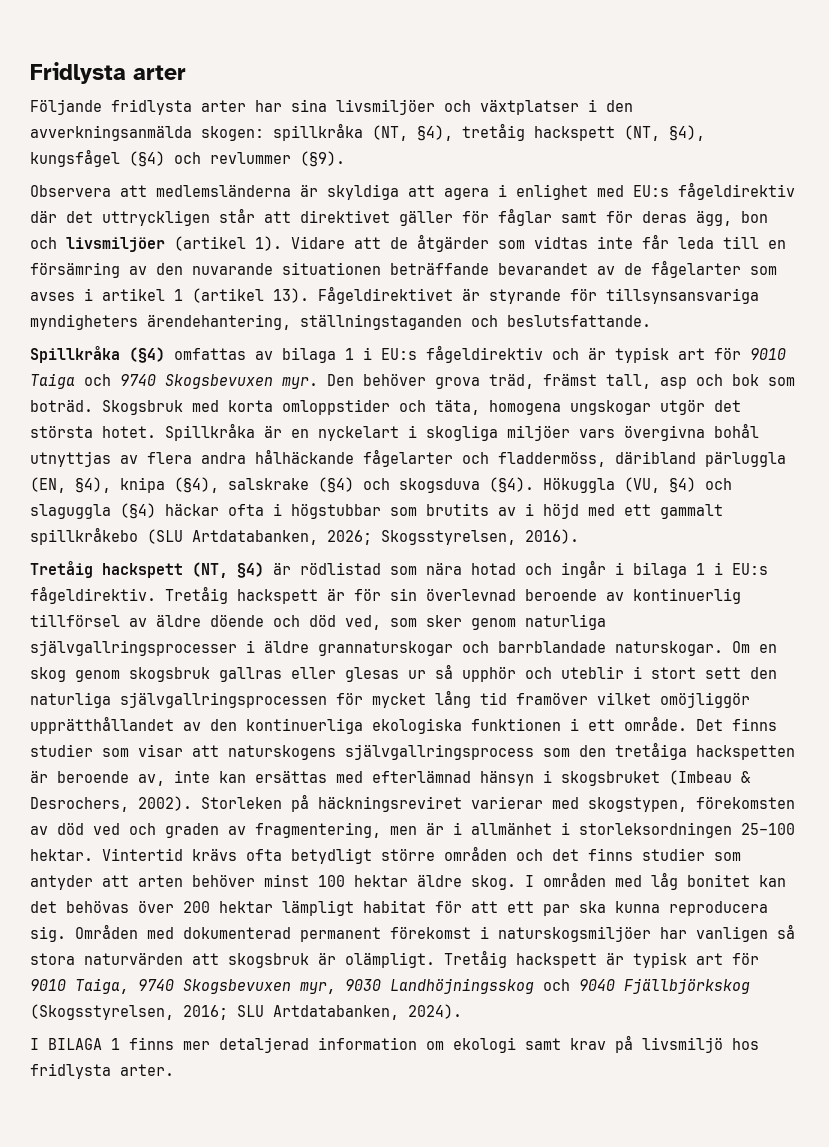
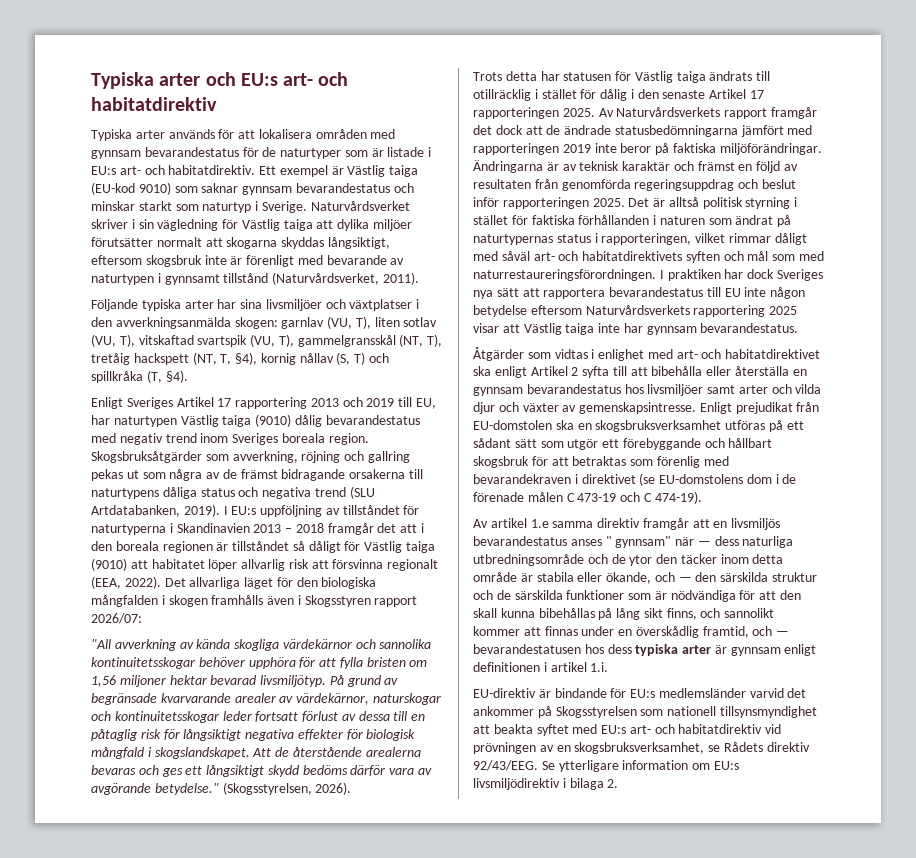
- Fridlysta arter
+ Typiska arter och EU:s art- och habitatdirektiv
+ Typiska arter används för att lokalisera områden med gynnsam bevarandestatus för de naturtyper som är listade i EU:s art- och habitatdirektiv. Ett exempel är Västlig taiga (EU-kod 9010) som saknar gynnsam bevarandestatus och minskar starkt som naturtyp i Sverige. Naturvårdsverket skriver i sin vägledning för Västlig taiga att dylika miljöer förutsätter normalt att skogarna skyddas långsiktigt, eftersom skogsbruk inte är förenligt med bevarande av naturtypen i gynnsamt tillstånd (Naturvårdsverket, 2011).
- Följande fridlysta arter har sina livsmiljöer och växtplatser i den avverkningsanmälda skogen: spillkråka (NT, §4), tretåig hackspett (NT, §4), kungsfågel (§4) och revlummer (§9).
- Observera att medlemsländerna är skyldiga att agera i enlighet med EU:s fågeldirektiv där det uttryckligen står att direktivet gäller för fåglar samt för deras ägg, bon och livsmiljöer (artikel 1). Vidare att de åtgärder som vidtas inte får leda till en försämring av den nuvarande situationen beträffande bevarandet av de fågelarter som avses i artikel 1 (artikel 13). Fågeldirektivet är styrande för tillsynsansvariga myndigheters ärendehantering, ställningstaganden och beslutsfattande.
- Spillkråka (§4) omfattas av bilaga 1 i EU:s fågeldirektiv och är typisk art för 9010 Taiga och 9740 Skogsbevuxen myr. Den behöver grova träd, främst tall, asp och bok som boträd. Skogsbruk med korta omloppstider och täta, homogena ungskogar utgör det största hotet. Spillkråka är en nyckelart i skogliga miljöer vars övergivna bohål utnyttjas av flera andra hålhäckande fågelarter och fladdermöss, däribland pärluggla (EN, §4), knipa (§4), salskrake (§4) och skogsduva (§4). Hökuggla (VU, §4) och slaguggla (§4) häckar ofta i högstubbar som brutits av i höjd med ett gammalt spillkråkebo (SLU Artdatabanken, 2026; Skogsstyrelsen, 2016).
- Tretåig hackspett (NT, §4) är rödlistad som nära hotad och ingår i bilaga 1 i EU:s fågeldirektiv. Tretåig hackspett är för sin överlevnad beroende av kontinuerlig tillförsel av äldre döende och död ved, som sker genom naturliga självgallringsprocesser i äldre grannaturskogar och barrblandade naturskogar. Om en skog genom skogsbruk gallras eller glesas ur så upphör och uteblir i stort sett den naturliga självgallringsprocessen för mycket lång tid framöver vilket omöjliggör upprätthållandet av den kontinuerliga ekologiska funktionen i ett område. Det finns studier som visar att naturskogens självgallringsprocess som den tretåiga hackspetten är beroende av, inte kan ersättas med efterlämnad hänsyn i skogsbruket (Imbeau & Desrochers, 2002). Storleken på häckningsreviret varierar med skogstypen, förekomsten av död ved och graden av fragmentering, men är i allmänhet i storleksordningen 25–100 hektar. Vintertid krävs ofta betydligt större områden och det finns studier som antyder att arten behöver minst 100 hektar äldre skog. I områden med låg bonitet kan det behövas över 200 hektar lämpligt habitat för att ett par ska kunna reproducera sig. Områden med dokumenterad permanent förekomst i naturskogsmiljöer har vanligen så stora naturvärden att skogsbruk är olämpligt. Tretåig hackspett är typisk art för 9010 Taiga, 9740 Skogsbevuxen myr, 9030 Landhöjningsskog och 9040 Fjällbjörkskog (Skogsstyrelsen, 2016; SLU Artdatabanken, 2024).
- I BILAGA 1 finns mer detaljerad information om ekologi samt krav på livsmiljö hos fridlysta arter.
+ Följande typiska arter har sina livsmiljöer och växtplatser i den avverkningsanmälda skogen: garnlav (VU, T), liten sotlav (VU, T), vitskaftad svartspik (VU, T), gammelgransskål (NT, T), tretåig hackspett (NT, T, §4), kornig nållav (S, T) och spillkråka (T, §4).
+ Enligt Sveriges Artikel 17 rapportering 2013 och 2019 till EU, har naturtypen Västlig taiga (9010) dålig bevarandestatus med negativ trend inom Sveriges boreala region. Skogsbruksåtgärder som avverkning, röjning och gallring pekas ut som några av de främst bidragande orsakerna till naturtypens dåliga status och negativa trend (SLU Artdatabanken, 2019). I EU:s uppföljning av tillståndet för naturtyperna i Skandinavien 2013 – 2018 framgår det att i den boreala regionen är tillståndet så dåligt för Västlig taiga (9010) att habitatet löper allvarlig risk att försvinna regionalt (EEA, 2022). Det allvarliga läget för den biologiska mångfalden i skogen framhålls även i Skogsstyren rapport 2026/07:
+ "All avverkning av kända skogliga värdekärnor och sannolika kontinuitetsskogar behöver upphöra för att fylla bristen om 1,56 miljoner hektar bevarad livsmiljötyp. På grund av begränsade kvarvarande arealer av värdekärnor, naturskogar och kontinuitetsskogar leder fortsatt förlust av dessa till en påtaglig risk för långsiktigt negativa effekter för biologisk mångfald i skogslandskapet. Att de återstående arealerna bevaras och ges ett långsiktigt skydd bedöms därför vara av avgörande betydelse." (Skogsstyrelsen, 2026).
+ Trots detta har statusen för Västlig taiga ändrats till otillräcklig i stället för dålig i den senaste Artikel 17 rapporteringen 2025. Av Naturvårdsverkets rapport framgår det dock att de ändrade statusbedömningarna jämfört med rapporteringen 2019 inte beror på faktiska miljöförändringar. Ändringarna är av teknisk karaktär och främst en följd av resultaten från genomförda regeringsuppdrag och beslut inför rapporteringen 2025. Det är alltså politisk styrning i stället för faktiska förhållanden i naturen som ändrat på naturtypernas status i rapporteringen, vilket rimmar dåligt med såväl art- och habitatdirektivets syften och mål som med naturrestaureringsförordningen. I praktiken har dock Sveriges nya sätt att rapportera bevarandestatus till EU inte någon betydelse eftersom Naturvårdsverkets rapportering 2025 visar att Västlig taiga inte har gynnsam bevarandestatus.
+ Åtgärder som vidtas i enlighet med art- och habitatdirektivet ska enligt Artikel 2 syfta till att bibehålla eller återställa en gynnsam bevarandestatus hos livsmiljöer samt arter och vilda djur och växter av gemenskapsintresse. Enligt prejudikat från EU-domstolen ska en skogsbruksverksamhet utföras på ett sådant sätt som utgör ett förebyggande och hållbart skogsbruk för att betraktas som förenlig med bevarandekraven i direktivet (se EU-domstolens dom i de förenade målen C 473-19 och C 474-19).
+ Av artikel 1.e samma direktiv framgår att en livsmiljös bevarandestatus anses " gynnsam" när — dess naturliga utbredningsområde och de ytor den täcker inom detta område är stabila eller ökande, och — den särskilda struktur och de särskilda funktioner som är nödvändiga för att den skall kunna bibehållas på lång sikt finns, och sannolikt kommer att finnas under en överskådlig framtid, och — bevarandestatusen hos dess typiska arter är gynnsam enligt definitionen i artikel 1.i.
+ EU-direktiv är bindande för EU:s medlemsländer varvid det ankommer på Skogsstyrelsen som nationell tillsynsmyndighet att beakta syftet med EU:s art- och habitatdirektiv vid prövningen av en skogsbruksverksamhet, se Rådets direktiv 92/43/EEG. Se ytterligare information om EU:s livsmiljödirektiv i bilaga 2.

